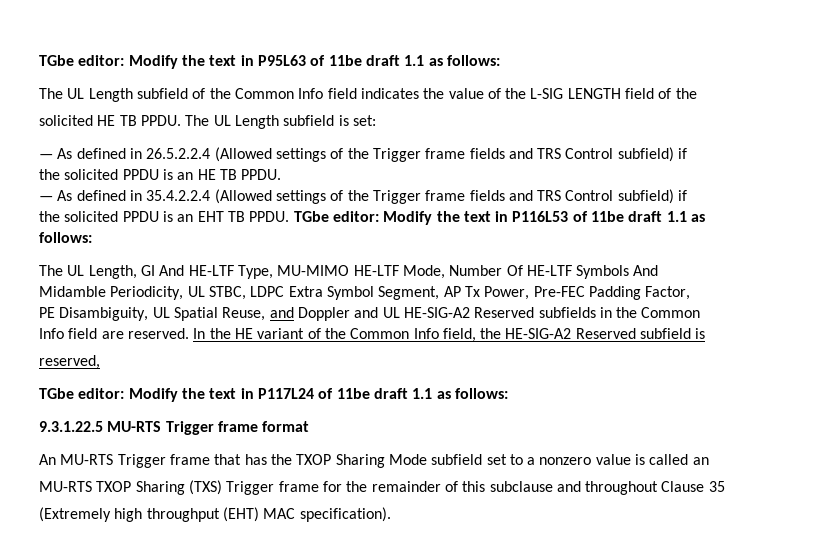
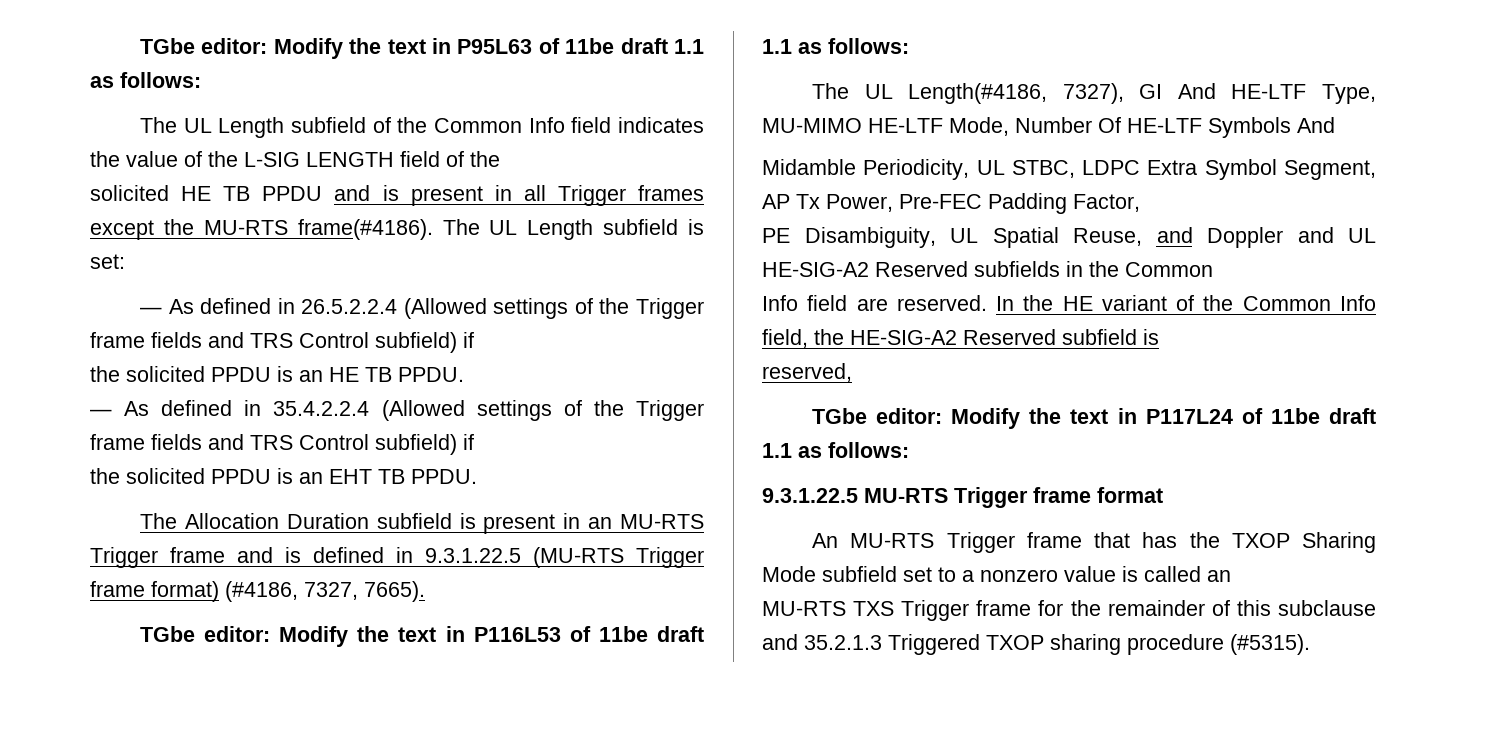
- solicited HE TB PPDU.
+ solicited HE TB PPDU and is present in all Trigger frames except the MU-RTS frame(#4186).
- the solicited PPDU is an EHT TB PPDU. TGbe editor: Modify the text in P116L53 of 11be draft 1.1 as follows:
+ the solicited PPDU is an EHT TB PPDU.
+ The Allocation Duration subfield is present in an MU-RTS Trigger frame and is defined in 9.3.1.22.5 (MU-RTS Trigger frame format) (#4186, 7327, 7665).
+ TGbe editor: Modify the text in P116L53 of 11be draft 1.1 as follows:
- The UL Length, GI And HE-LTF Type, MU-MIMO HE-LTF Mode, Number Of HE-LTF Symbols And
+ The UL Length(#4186, 7327), GI And HE-LTF Type, MU-MIMO HE-LTF Mode, Number Of HE-LTF Symbols And
- MU-RTS TXOP Sharing (TXS) Trigger frame for the remainder of this subclause and throughout Clause 35
- (Extremely high throughput (EHT) MAC specification).
+ MU-RTS TXS Trigger frame for the remainder of this subclause and 35.2.1.3 Triggered TXOP sharing procedure (#5315).

